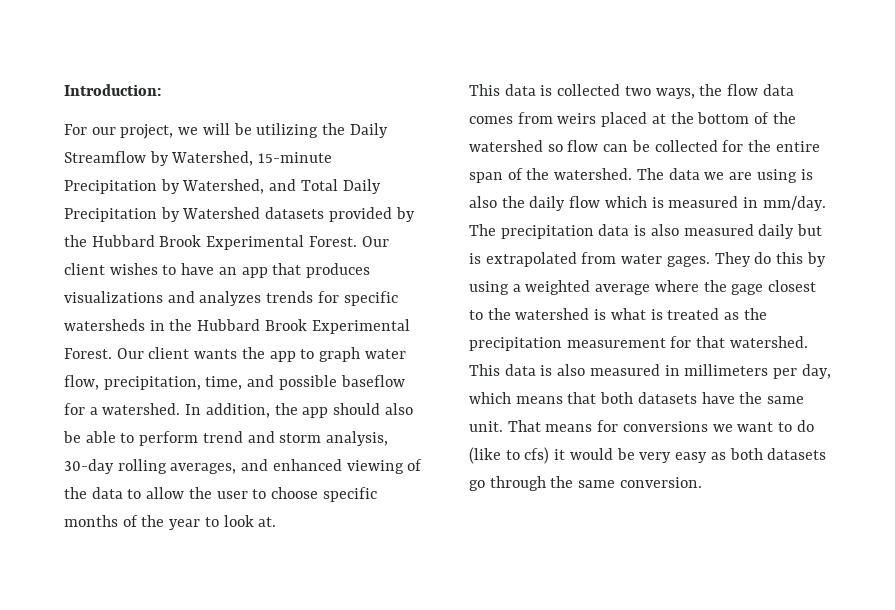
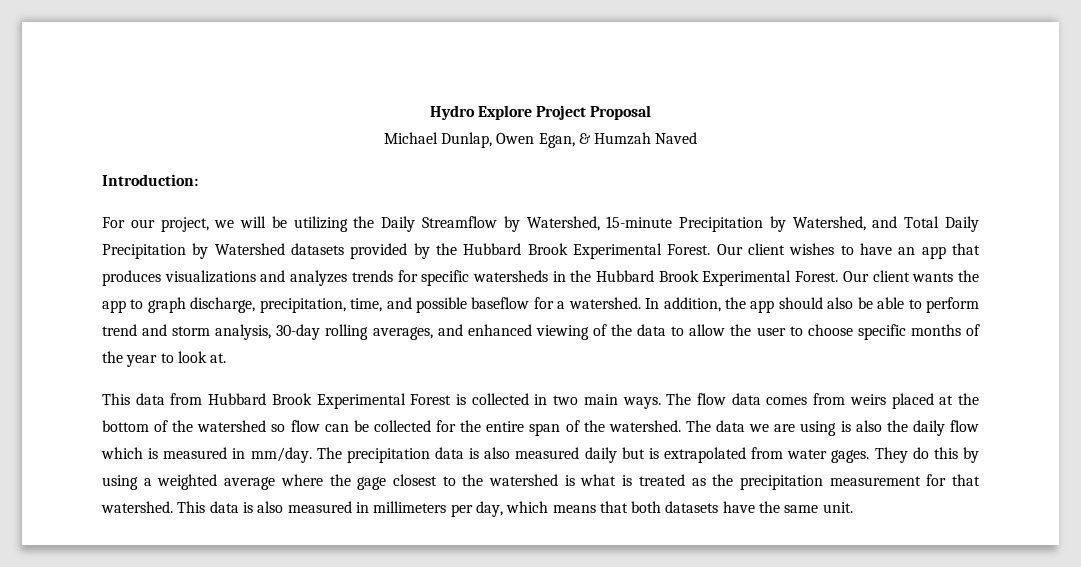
+ Hydro Explore Project Proposal
+ Michael Dunlap, Owen Egan, & Humzah Naved
- Our client wants the app to graph water flow, precipitation, time, and possible baseflow for a watershed.
+ Our client wants the app to graph discharge, precipitation, time, and possible baseflow for a watershed.
- This data is collected two ways, the flow data comes from weirs placed at the bottom of the watershed so flow can be collected for the entire span of the watershed.
+ This data from Hubbard Brook Experimental Forest is collected in two main ways. The flow data comes from weirs placed at the bottom of the watershed so flow can be collected for the entire span of the watershed.
- That means for conversions we want to do (like to cfs) it would be very easy as both datasets go through the same conversion.

